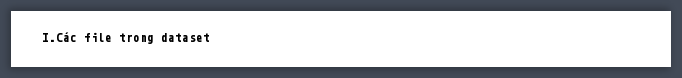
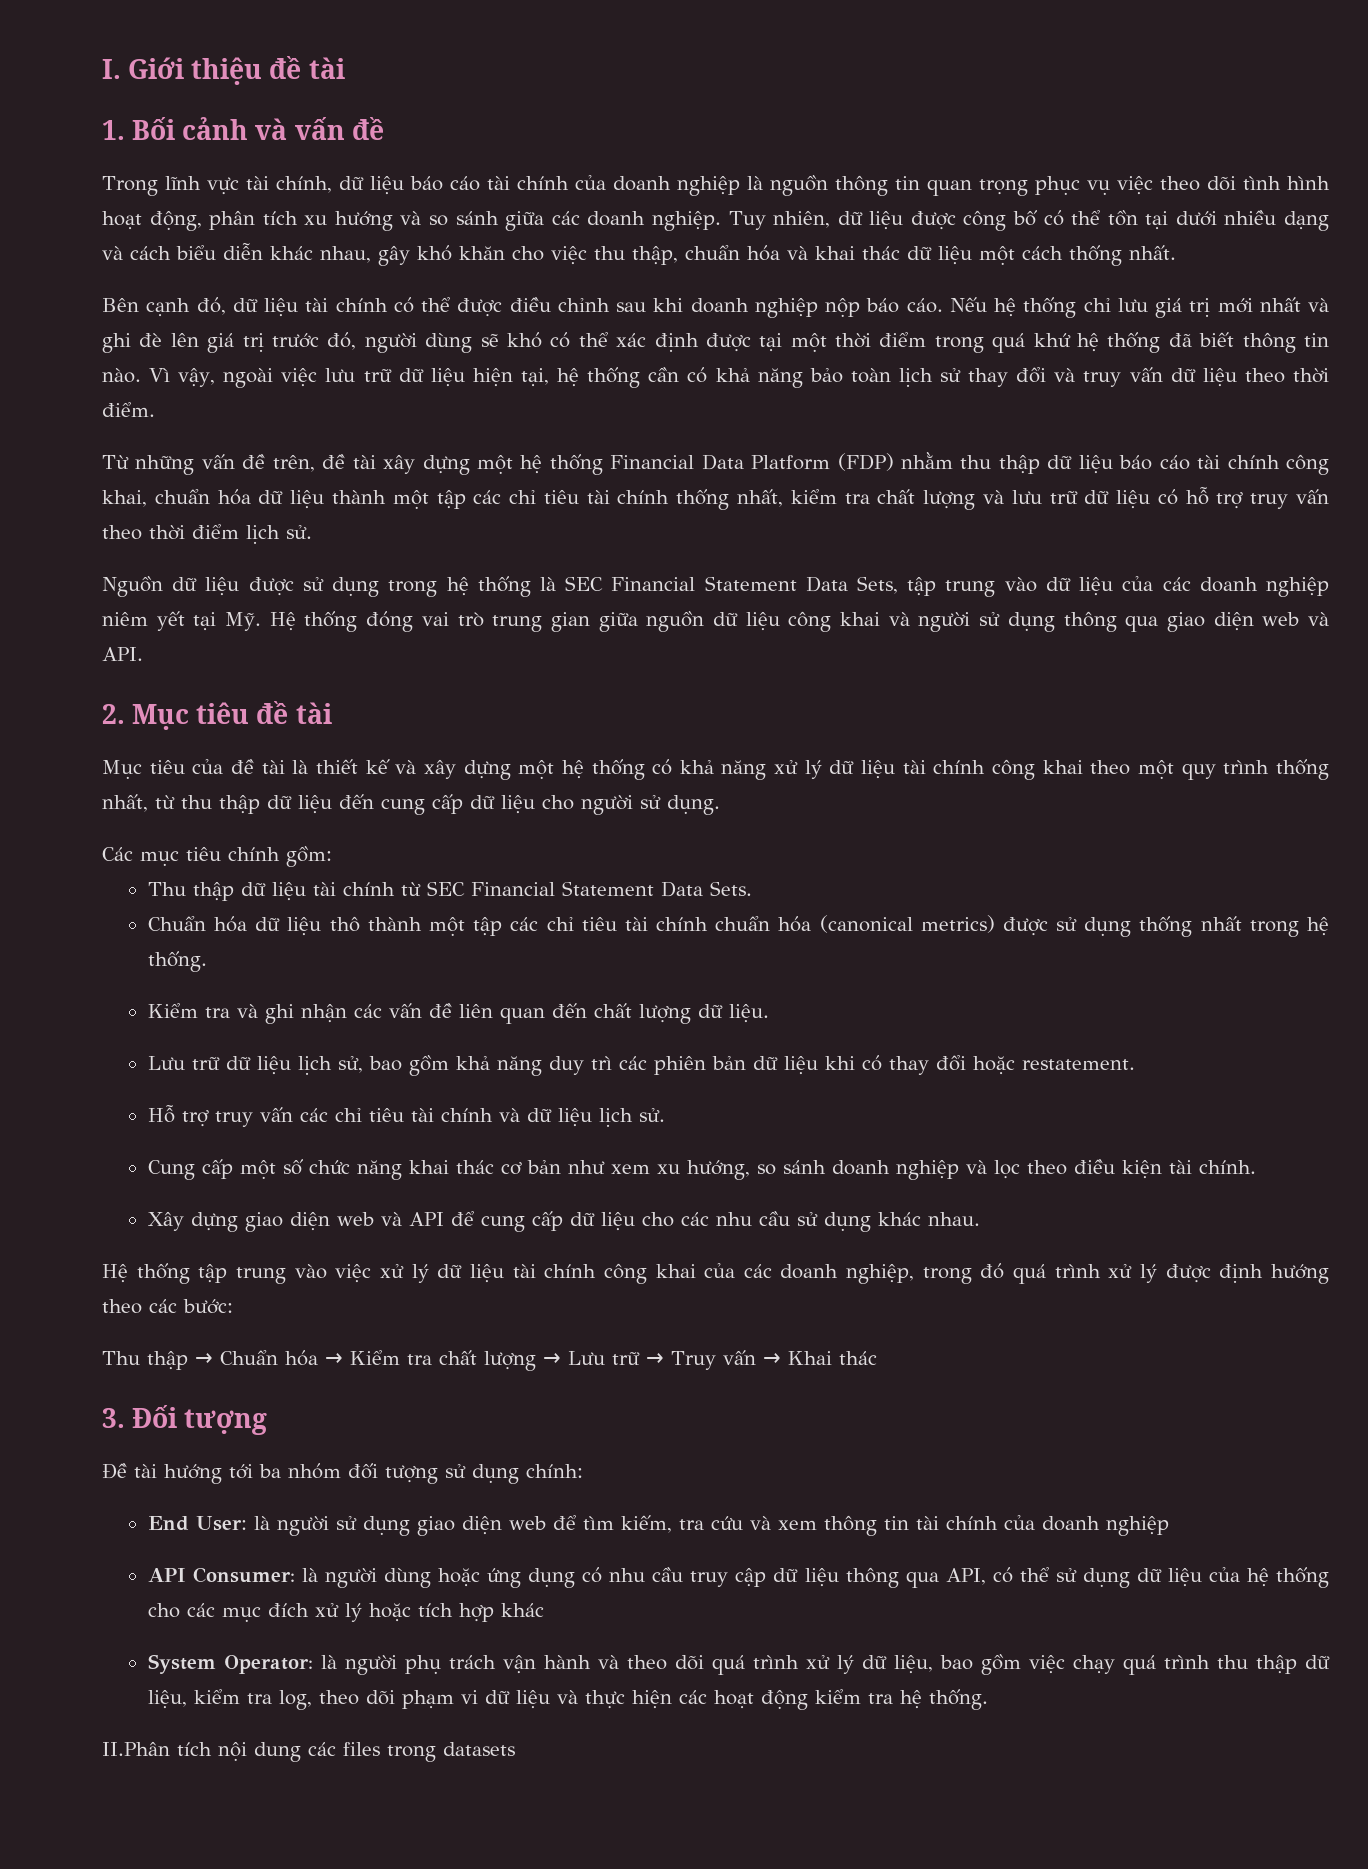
- I.Các file trong dataset
+ I. Giới thiệu đề tài
+ 1. Bối cảnh và vấn đề
+ Trong lĩnh vực tài chính, dữ liệu báo cáo tài chính của doanh nghiệp là nguồn thông tin quan trọng phục vụ việc theo dõi tình hình hoạt động, phân tích xu hướng và so sánh giữa các doanh nghiệp. Tuy nhiên, dữ liệu được công bố có thể tồn tại dưới nhiều dạng và cách biểu diễn khác nhau, gây khó khăn cho việc thu thập, chuẩn hóa và khai thác dữ liệu một cách thống nhất.
+ Bên cạnh đó, dữ liệu tài chính có thể được điều chỉnh sau khi doanh nghiệp nộp báo cáo. Nếu hệ thống chỉ lưu giá trị mới nhất và ghi đè lên giá trị trước đó, người dùng sẽ khó có thể xác định được tại một thời điểm trong quá khứ hệ thống đã biết thông tin nào. Vì vậy, ngoài việc lưu trữ dữ liệu hiện tại, hệ thống cần có khả năng bảo toàn lịch sử thay đổi và truy vấn dữ liệu theo thời điểm.
+ Từ những vấn đề trên, đề tài xây dựng một hệ thống Financial Data Platform (FDP) nhằm thu thập dữ liệu báo cáo tài chính công khai, chuẩn hóa dữ liệu thành một tập các chỉ tiêu tài chính thống nhất, kiểm tra chất lượng và lưu trữ dữ liệu có hỗ trợ truy vấn theo thời điểm lịch sử.
+ Nguồn dữ liệu được sử dụng trong hệ thống là SEC Financial Statement Data Sets, tập trung vào dữ liệu của các doanh nghiệp niêm yết tại Mỹ. Hệ thống đóng vai trò trung gian giữa nguồn dữ liệu công khai và người sử dụng thông qua giao diện web và API.
+ 2. Mục tiêu đề tài
+ Mục tiêu của đề tài là thiết kế và xây dựng một hệ thống có khả năng xử lý dữ liệu tài chính công khai theo một quy trình thống nhất, từ thu thập dữ liệu đến cung cấp dữ liệu cho người sử dụng.
+ Các mục tiêu chính gồm:
+ Thu thập dữ liệu tài chính từ SEC Financial Statement Data Sets.
+ Chuẩn hóa dữ liệu thô thành một tập các chỉ tiêu tài chính chuẩn hóa (canonical metrics) được sử dụng thống nhất trong hệ thống.
+ Kiểm tra và ghi nhận các vấn đề liên quan đến chất lượng dữ liệu.
+ Lưu trữ dữ liệu lịch sử, bao gồm khả năng duy trì các phiên bản dữ liệu khi có thay đổi hoặc restatement.
+ Hỗ trợ truy vấn các chỉ tiêu tài chính và dữ liệu lịch sử.
+ Cung cấp một số chức năng khai thác cơ bản như xem xu hướng, so sánh doanh nghiệp và lọc theo điều kiện tài chính.
+ Xây dựng giao diện web và API để cung cấp dữ liệu cho các nhu cầu sử dụng khác nhau.
+ Hệ thống tập trung vào việc xử lý dữ liệu tài chính công khai của các doanh nghiệp, trong đó quá trình xử lý được định hướng theo các bước:
+ Thu thập → Chuẩn hóa → Kiểm tra chất lượng → Lưu trữ → Truy vấn → Khai thác
+ 3. Đối tượng
+ Đề tài hướng tới ba nhóm đối tượng sử dụng chính:
+ End User: là người sử dụng giao diện web để tìm kiếm, tra cứu và xem thông tin tài chính của doanh nghiệp
+ API Consumer: là người dùng hoặc ứng dụng có nhu cầu truy cập dữ liệu thông qua API, có thể sử dụng dữ liệu của hệ thống cho các mục đích xử lý hoặc tích hợp khác
+ System Operator: là người phụ trách vận hành và theo dõi quá trình xử lý dữ liệu, bao gồm việc chạy quá trình thu thập dữ liệu, kiểm tra log, theo dõi phạm vi dữ liệu và thực hiện các hoạt động kiểm tra hệ thống.
+ II.Phân tích nội dung các files trong datasets

